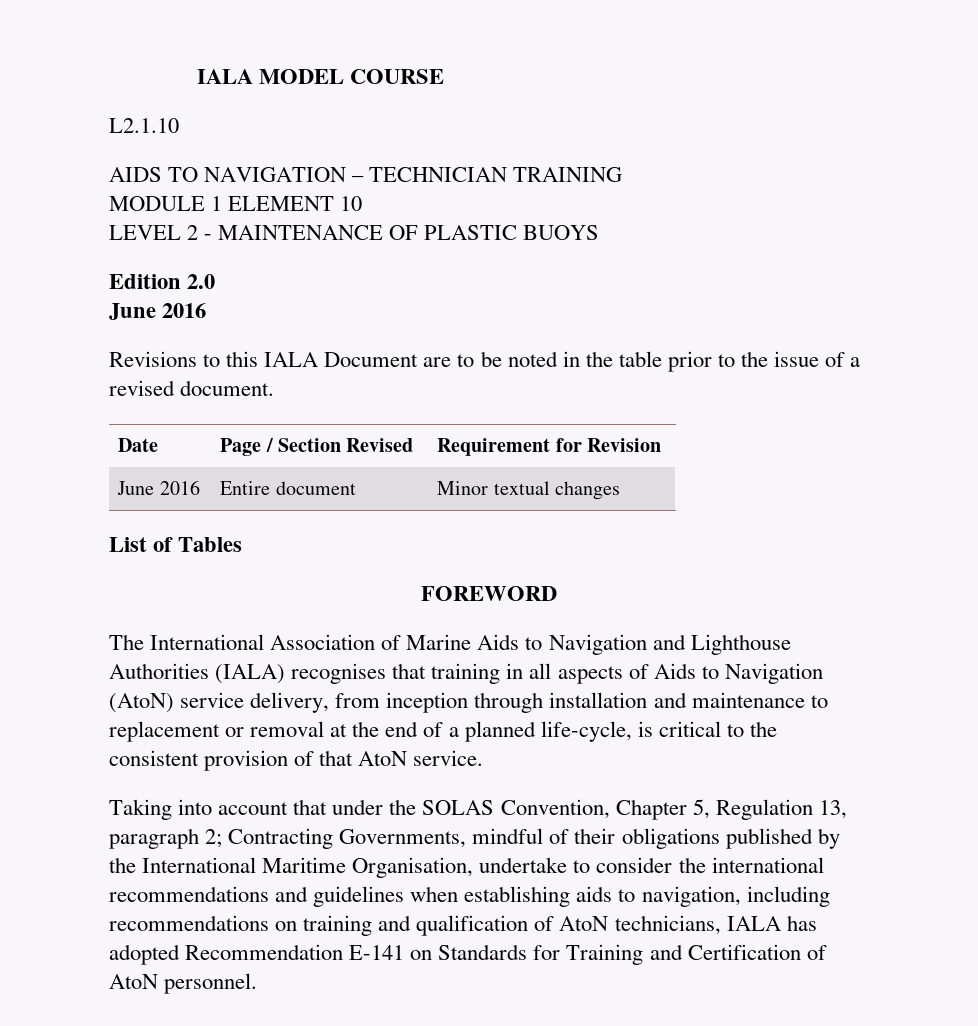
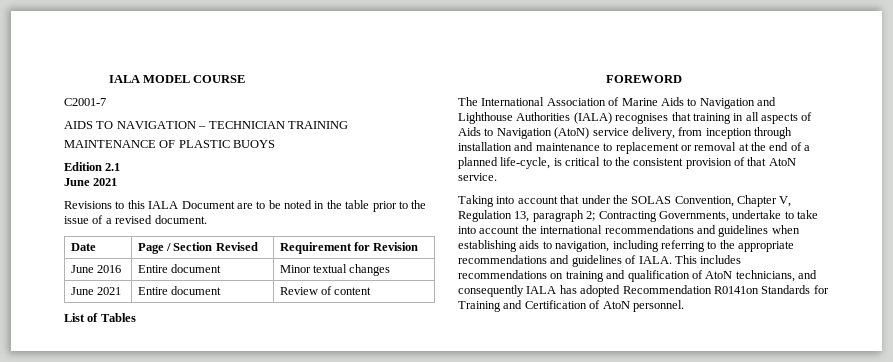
- L2.1.10
+ C2001-7
- MODULE 1 ELEMENT 10
- LEVEL 2 - MAINTENANCE OF PLASTIC BUOYS
+ MAINTENANCE OF PLASTIC BUOYS
- Edition 2.0
- June 2016
+ Edition 2.1
+ June 2021
+ June 2021 | Entire document | Review of content
- Taking into account that under the SOLAS Convention, Chapter 5, Regulation 13, paragraph 2; Contracting Governments, mindful of their obligations published by the International Maritime Organisation, undertake to consider the international recommendations and guidelines when establishing aids to navigation, including recommendations on training and qualification of AtoN technicians, IALA has adopted Recommendation E-141 on Standards for Training and Certification of AtoN personnel.
+ Taking into account that under the SOLAS Convention, Chapter V, Regulation 13, paragraph 2; Contracting Governments, undertake to take into account the international recommendations and guidelines when establishing aids to navigation, including referring to the appropriate recommendations and guidelines of IALA. This includes recommendations on training and qualification of AtoN technicians, and consequently IALA has adopted Recommendation R0141on Standards for Training and Certification of AtoN personnel.

